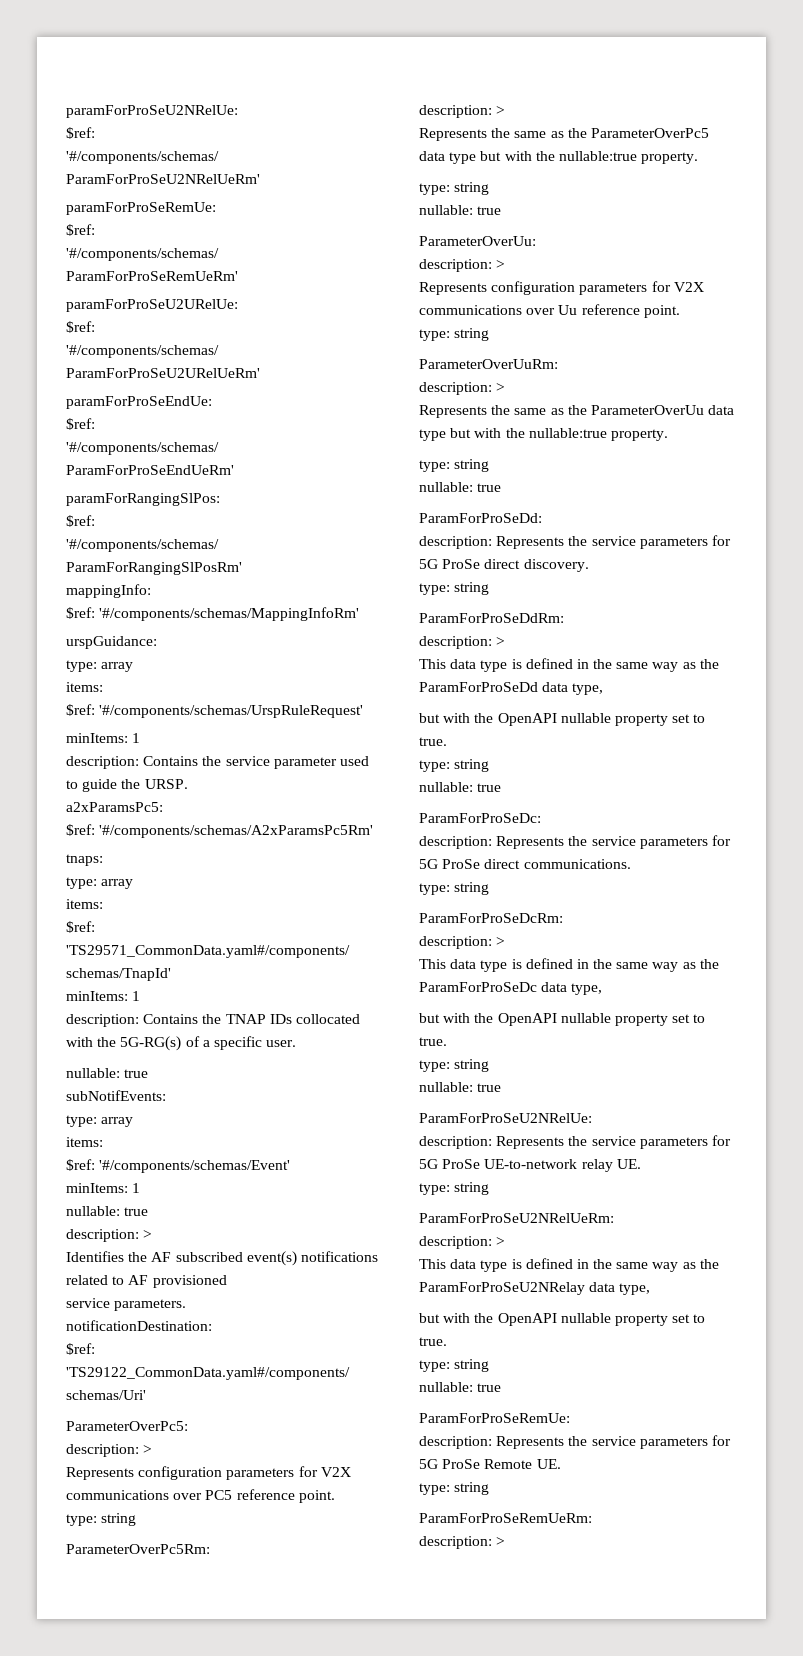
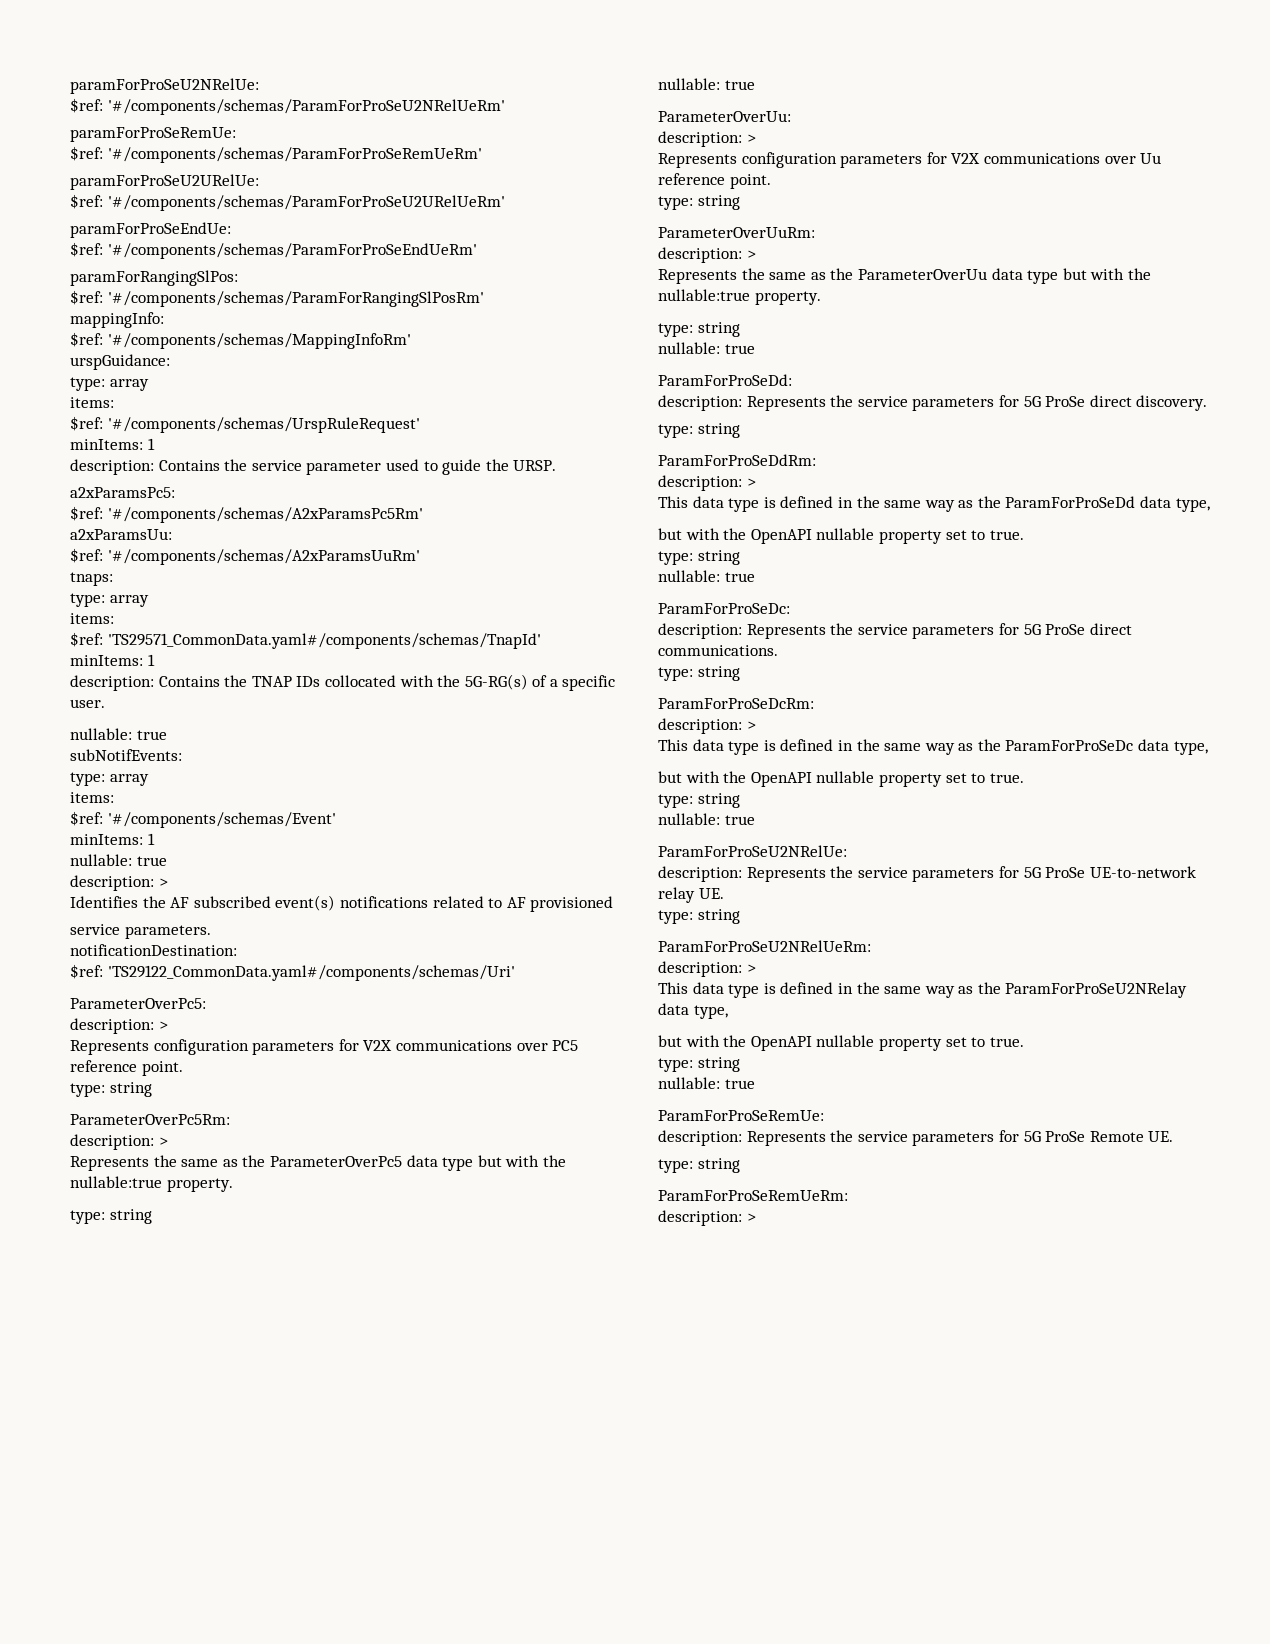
+ a2xParamsUu:
+ $ref: '#/components/schemas/A2xParamsUuRm'

